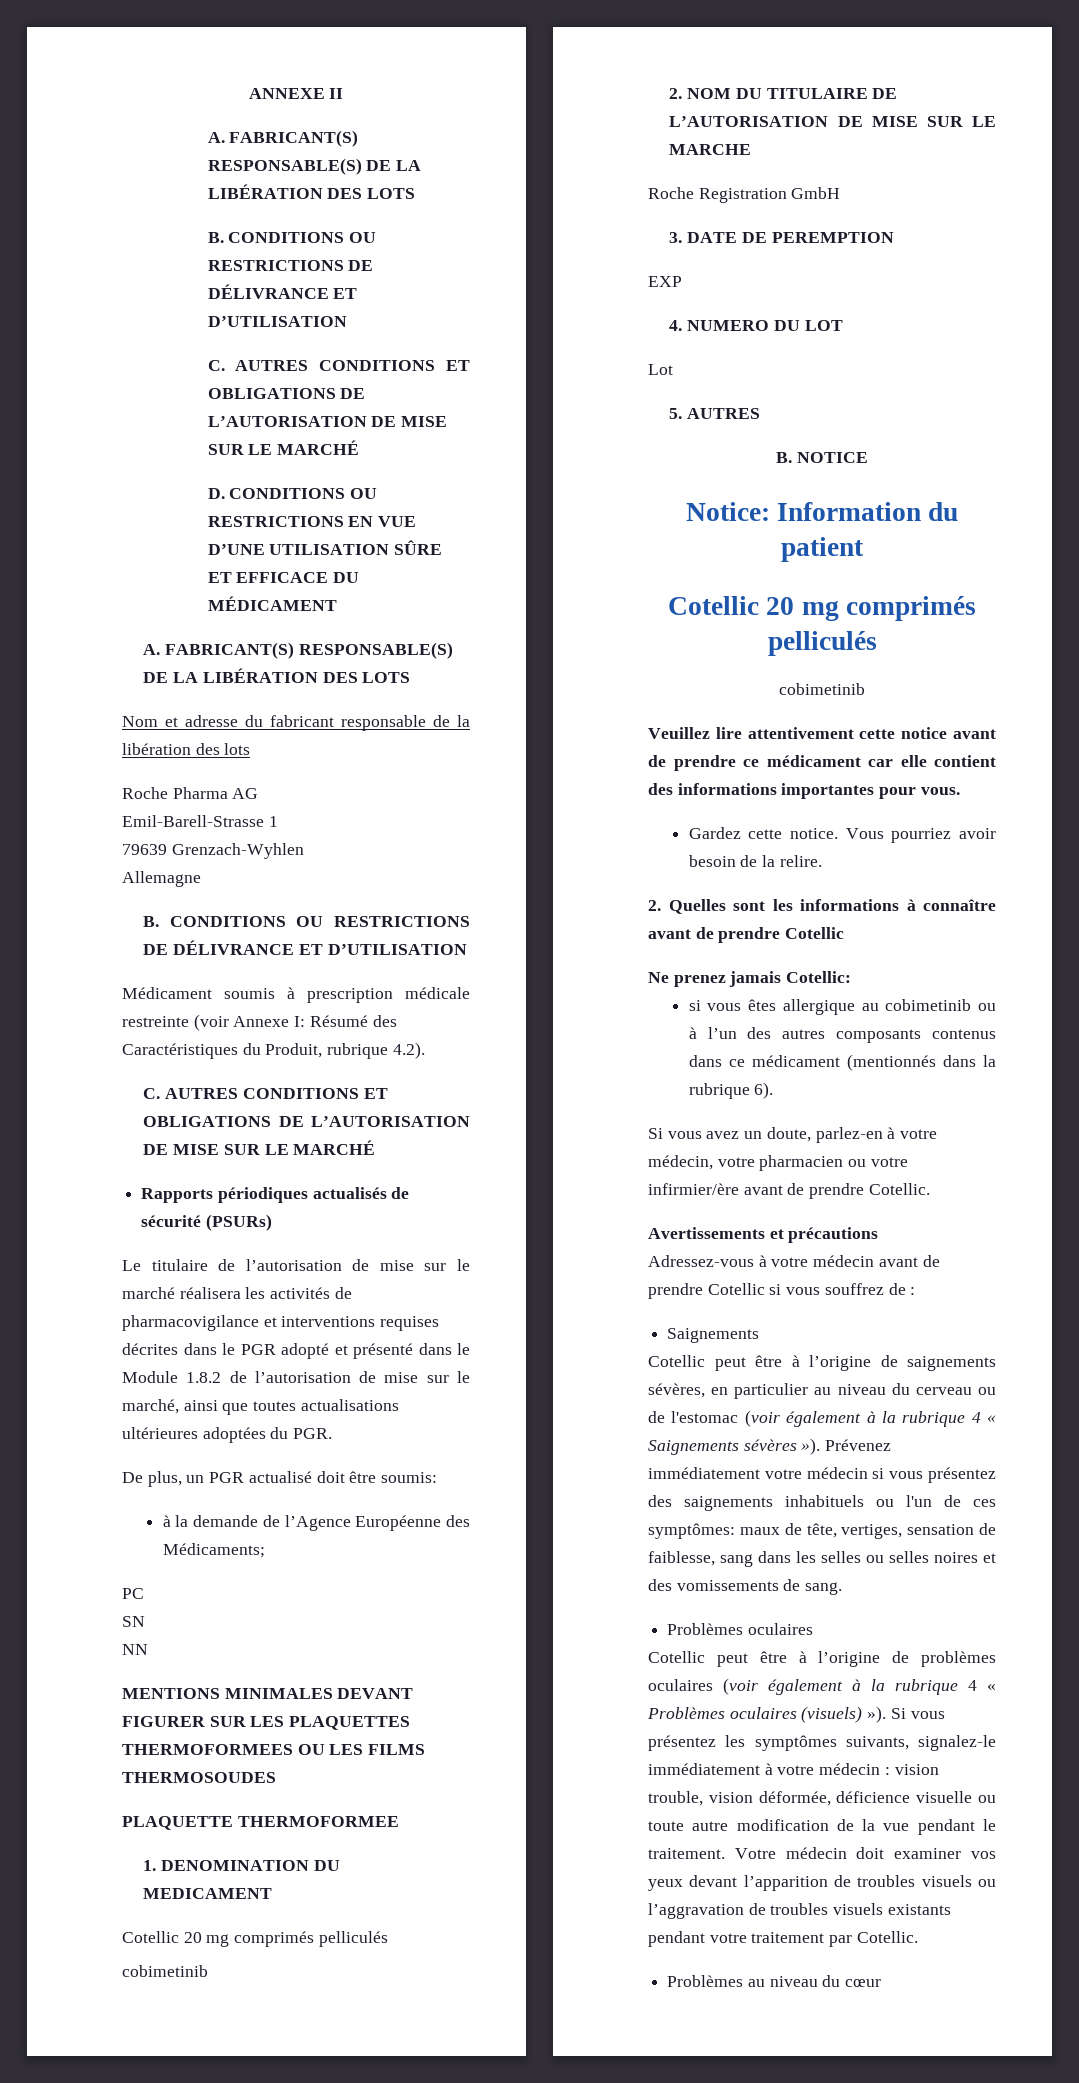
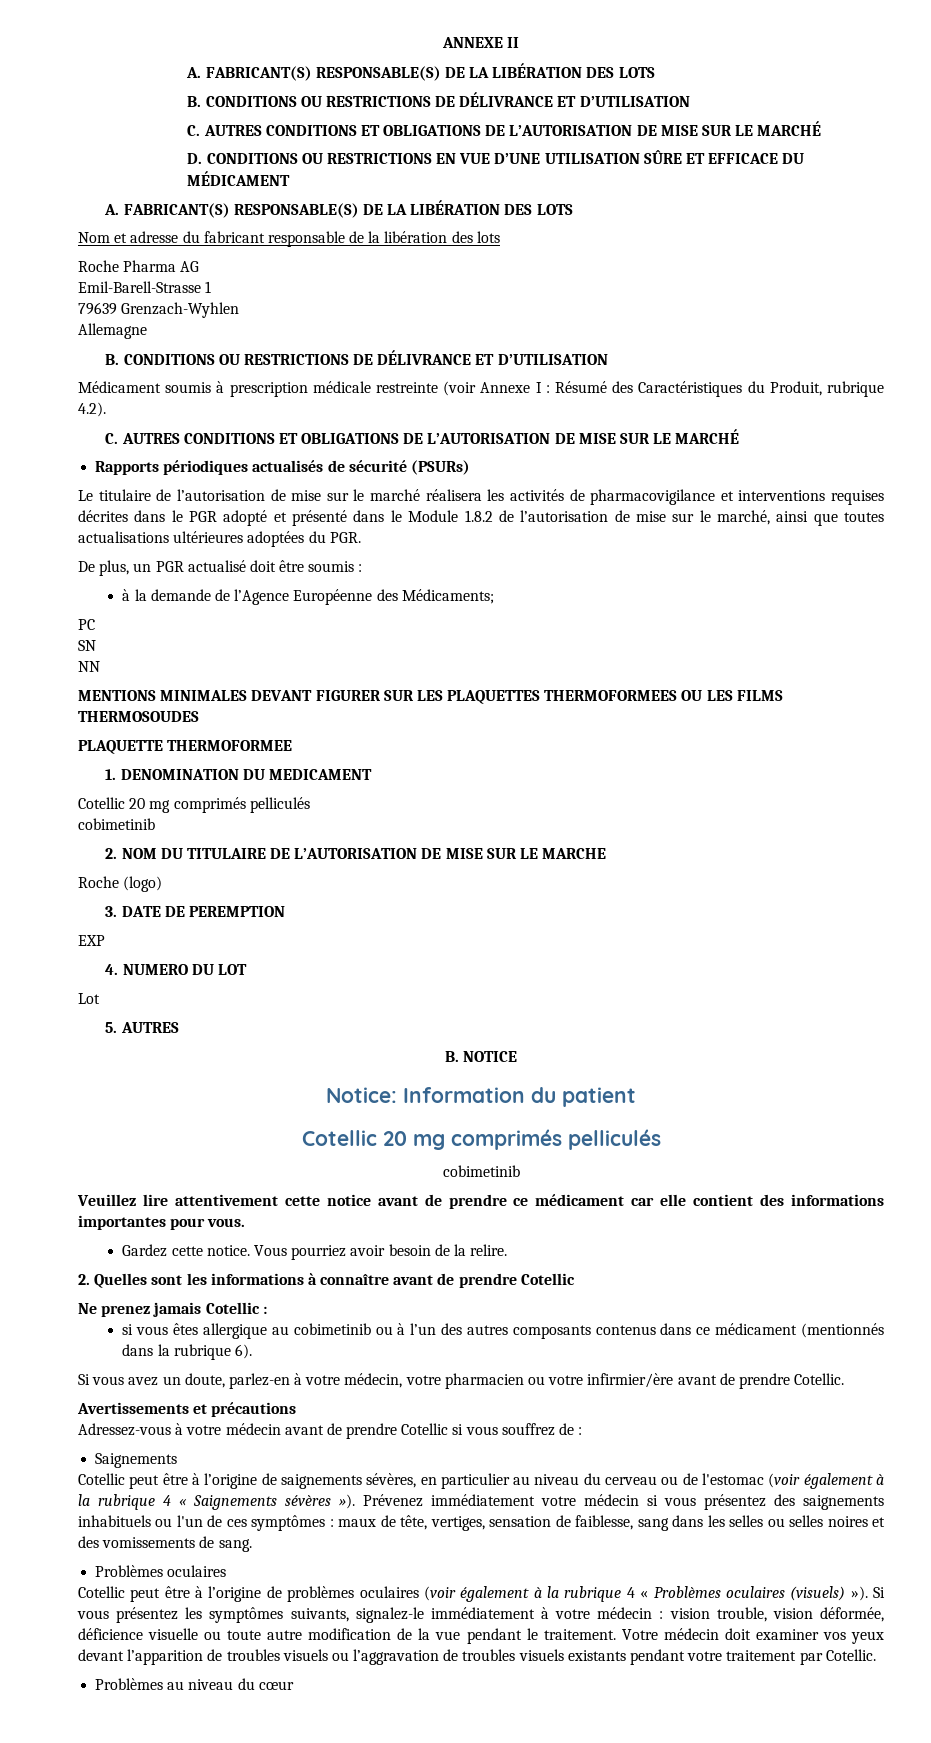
- Médicament soumis à prescription médicale restreinte (voir Annexe I: Résumé des Caractéristiques du Produit, rubrique 4.2).
+ Médicament soumis à prescription médicale restreinte (voir Annexe I : Résumé des Caractéristiques du Produit, rubrique 4.2).
- De plus, un PGR actualisé doit être soumis:
+ De plus, un PGR actualisé doit être soumis :
- Roche Registration GmbH
+ Roche (logo)
- Ne prenez jamais Cotellic:
+ Ne prenez jamais Cotellic :
- Prévenez immédiatement votre médecin si vous présentez des saignements inhabituels ou l'un de ces symptômes: maux de tête, vertiges, sensation de faiblesse, sang dans les selles ou selles noires et des vomissements de sang.
+ Prévenez immédiatement votre médecin si vous présentez des saignements inhabituels ou l'un de ces symptômes : maux de tête, vertiges, sensation de faiblesse, sang dans les selles ou selles noires et des vomissements de sang.

